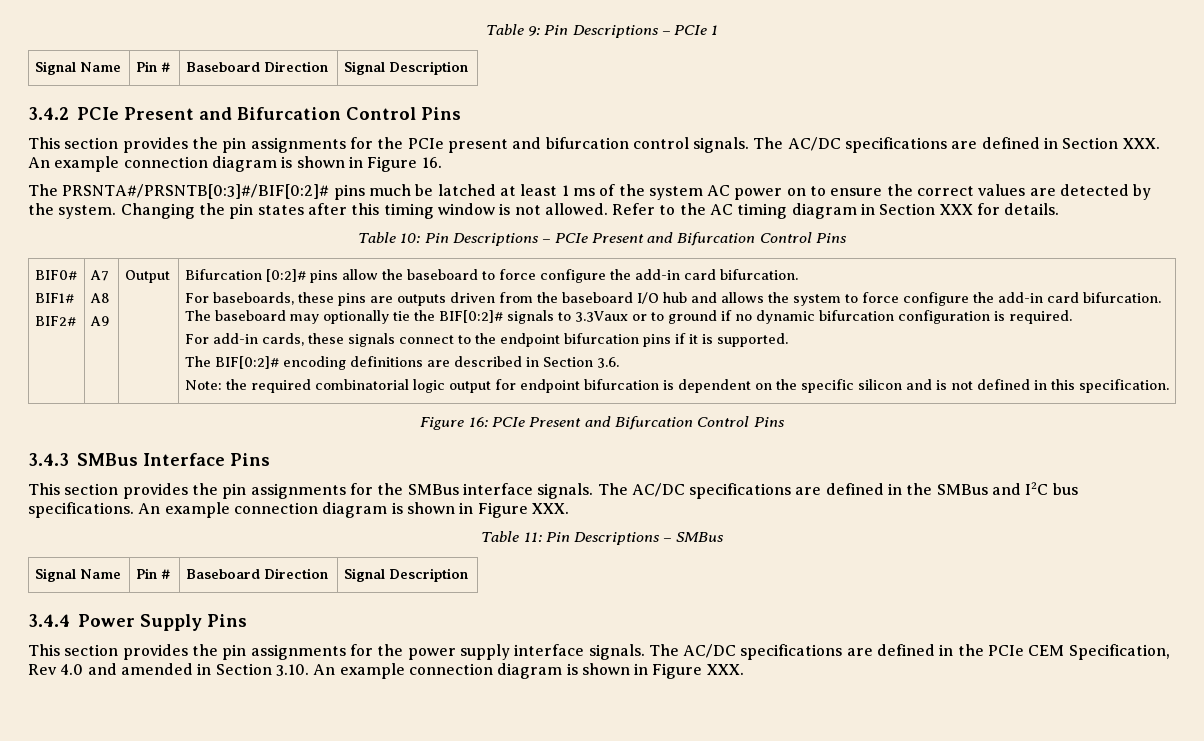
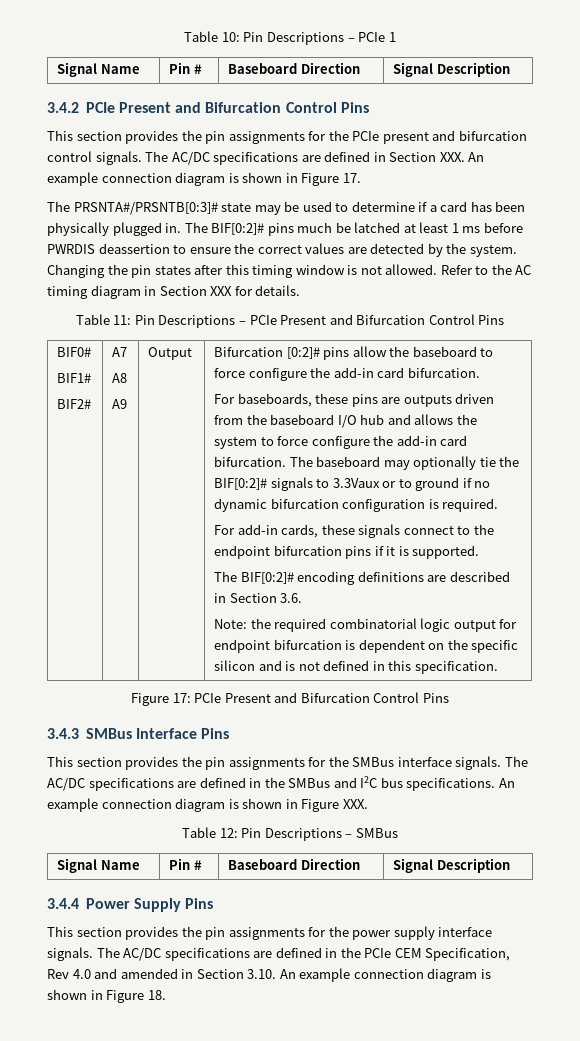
- Table 9: Pin Descriptions – PCIe 1
+ Table 10: Pin Descriptions – PCIe 1
- The AC/DC specifications are defined in Section XXX. An example connection diagram is shown in Figure 16.
- The PRSNTA#/PRSNTB[0:3]#/BIF[0:2]# pins much be latched at least 1 ms of the system AC power on to ensure the correct values are detected by the system.
+ The AC/DC specifications are defined in Section XXX. An example connection diagram is shown in Figure 17.
+ The PRSNTA#/PRSNTB[0:3]# state may be used to determine if a card has been physically plugged in. The BIF[0:2]# pins much be latched at least 1 ms before PWRDIS deassertion to ensure the correct values are detected by the system.
- Table 10: Pin Descriptions – PCIe Present and Bifurcation Control Pins
+ Table 11: Pin Descriptions – PCIe Present and Bifurcation Control Pins
- Figure 16: PCIe Present and Bifurcation Control Pins
+ Figure 17: PCIe Present and Bifurcation Control Pins
- Table 11: Pin Descriptions – SMBus
+ Table 12: Pin Descriptions – SMBus
- The AC/DC specifications are defined in the PCIe CEM Specification, Rev 4.0 and amended in Section 3.10. An example connection diagram is shown in Figure XXX.
+ The AC/DC specifications are defined in the PCIe CEM Specification, Rev 4.0 and amended in Section 3.10. An example connection diagram is shown in Figure 18.

